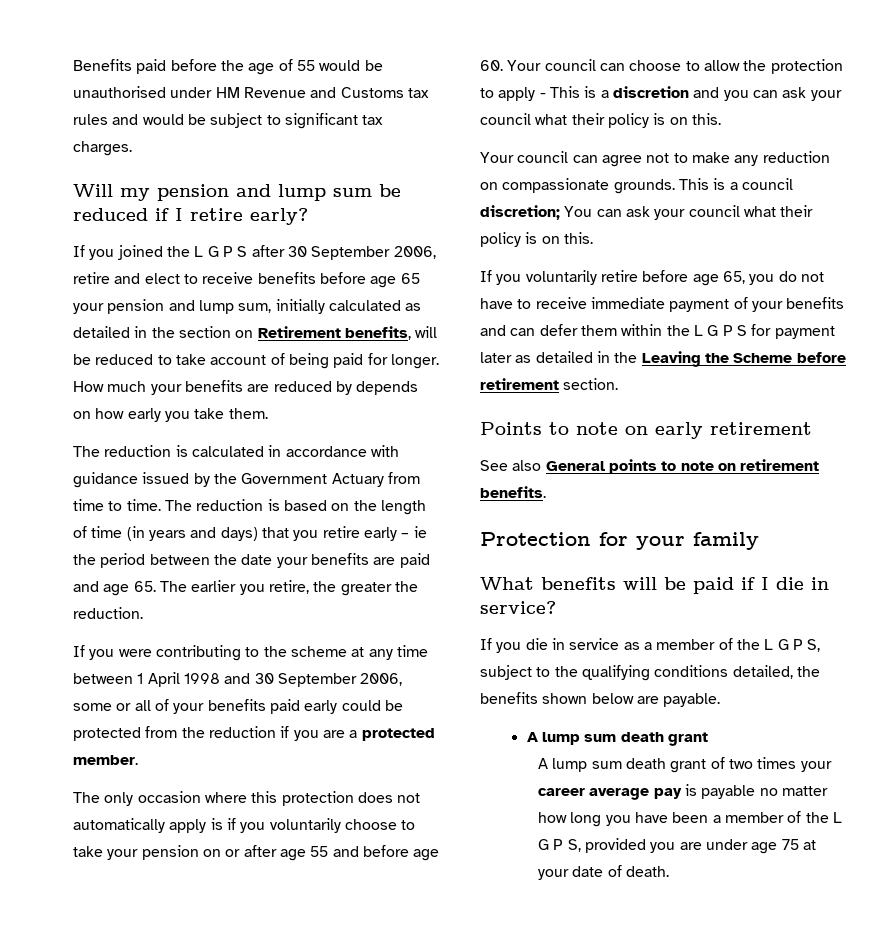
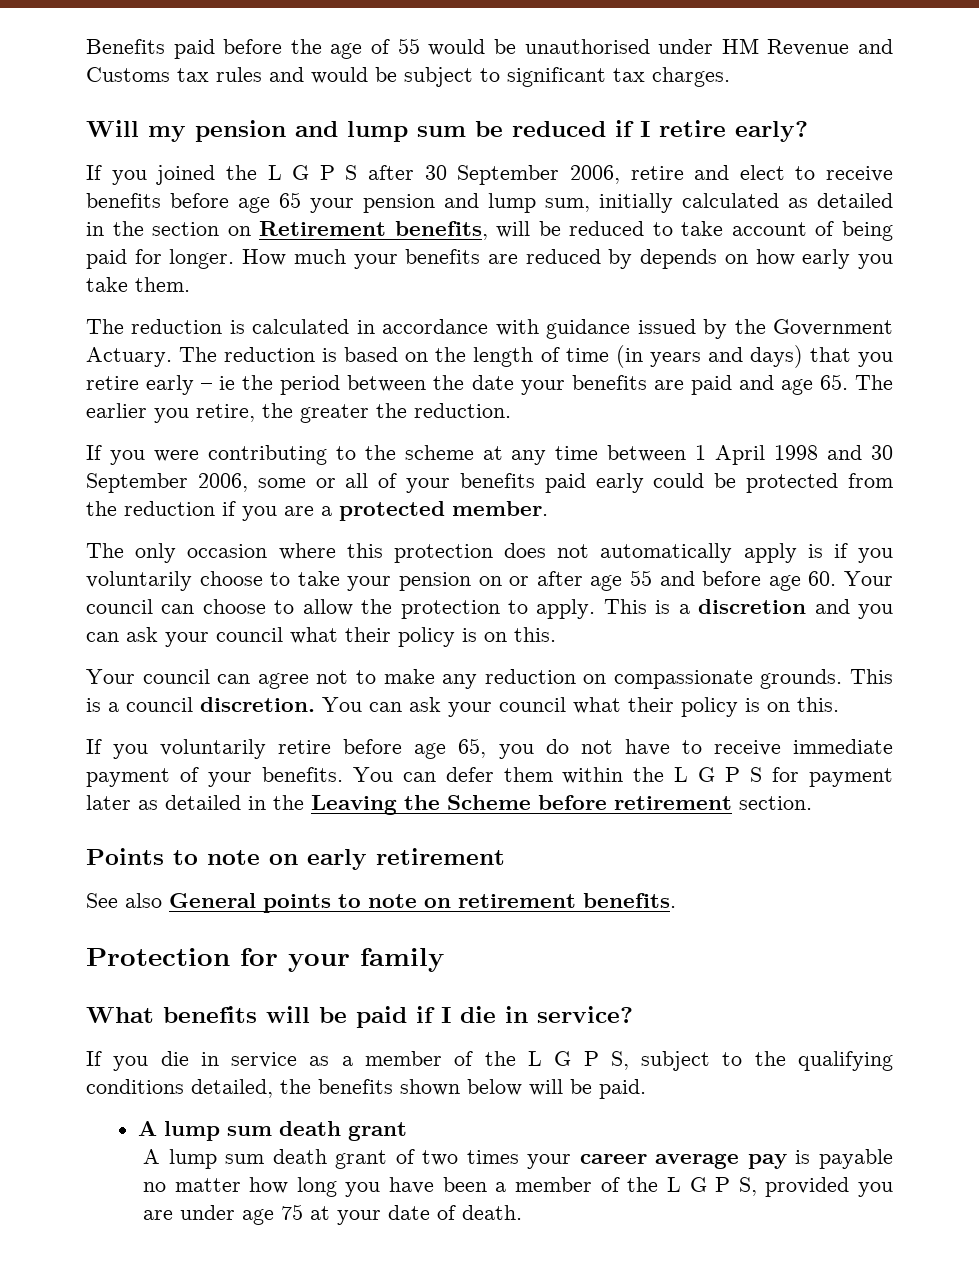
- The reduction is calculated in accordance with guidance issued by the Government Actuary from time to time.
+ The reduction is calculated in accordance with guidance issued by the Government Actuary.
- The only occasion where this protection does not automatically apply is if you voluntarily choose to take your pension on or after age 55 and before age 60. Your council can choose to allow the protection to apply - This is a discretion and you can ask your council what their policy is on this.
+ The only occasion where this protection does not automatically apply is if you voluntarily choose to take your pension on or after age 55 and before age 60. Your council can choose to allow the protection to apply. This is a discretion and you can ask your council what their policy is on this.
- This is a council discretion; You can ask your council what their policy is on this.
+ This is a council discretion. You can ask your council what their policy is on this.
- If you voluntarily retire before age 65, you do not have to receive immediate payment of your benefits and can defer them within the L G P S for payment later as detailed in the Leaving the Scheme before retirement section.
+ If you voluntarily retire before age 65, you do not have to receive immediate payment of your benefits. You can defer them within the L G P S for payment later as detailed in the Leaving the Scheme before retirement section.
- If you die in service as a member of the L G P S, subject to the qualifying conditions detailed, the benefits shown below are payable.
+ If you die in service as a member of the L G P S, subject to the qualifying conditions detailed, the benefits shown below will be paid.

